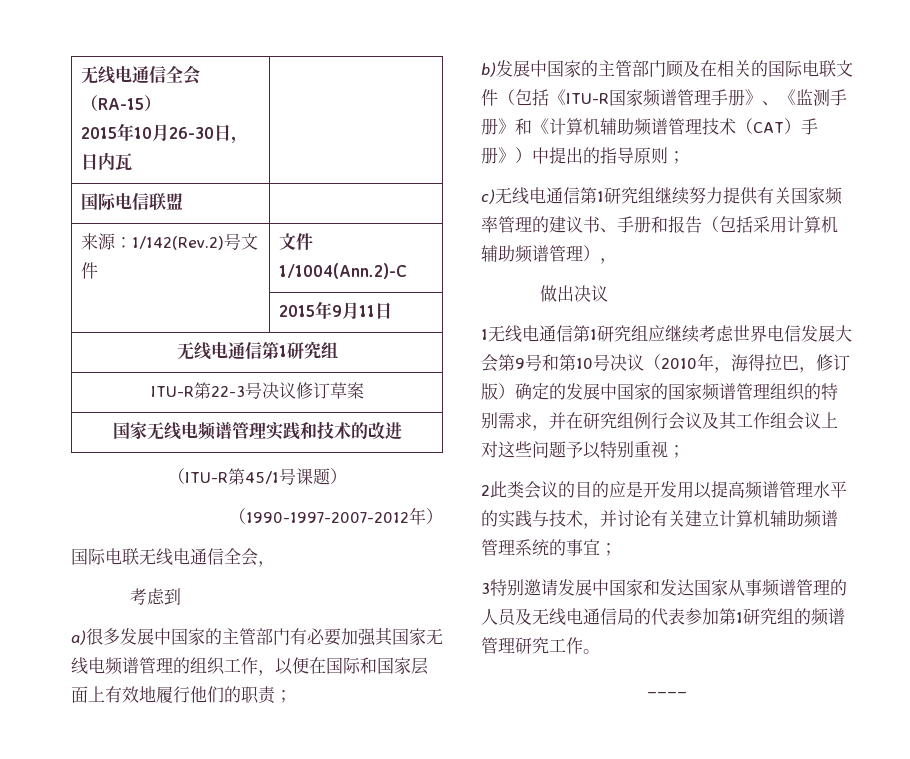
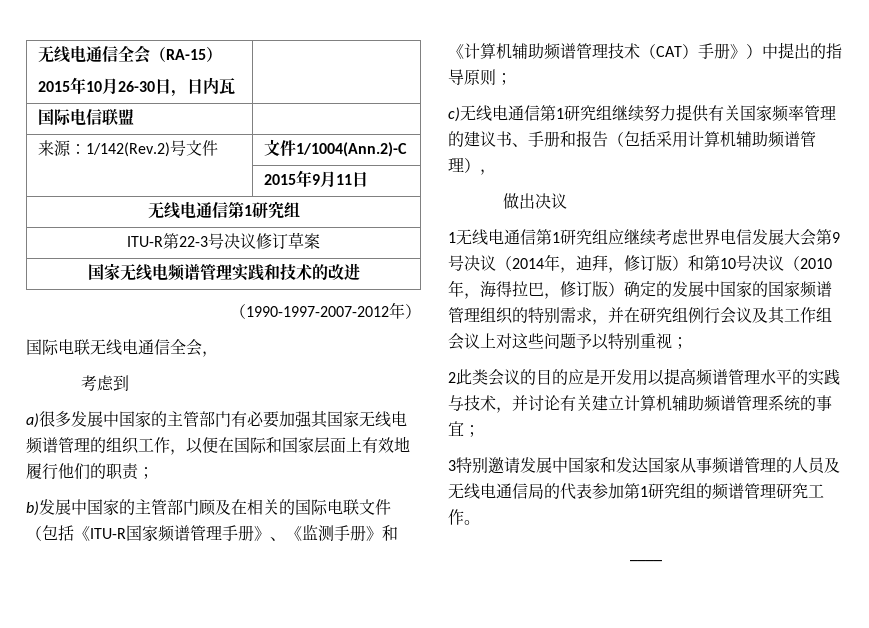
- （ITU-R第45/1号课题）
- 1无线电通信第1研究组应继续考虑世界电信发展大会第9号和第10号决议（2010年，海得拉巴，修订版）确定的发展中国家的国家频谱管理组织的特别需求，并在研究组例行会议及其工作组会议上对这些问题予以特别重视；
+ 1无线电通信第1研究组应继续考虑世界电信发展大会第9号决议（2014年，迪拜，修订版）和第10号决议（2010年，海得拉巴，修订版）确定的发展中国家的国家频谱管理组织的特别需求，并在研究组例行会议及其工作组会议上对这些问题予以特别重视；

